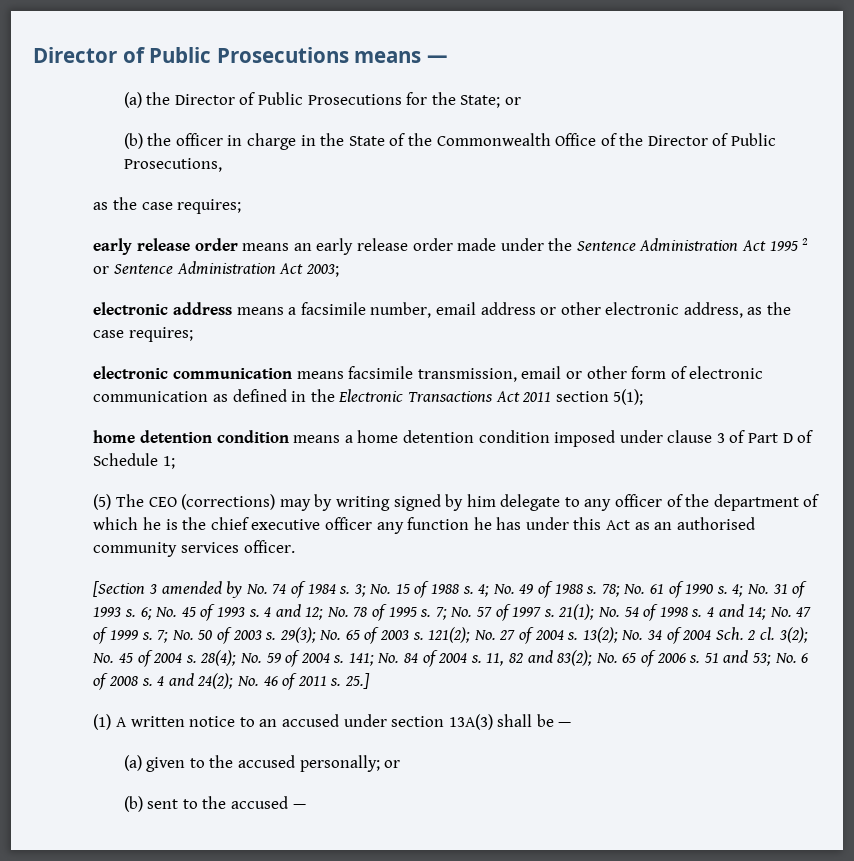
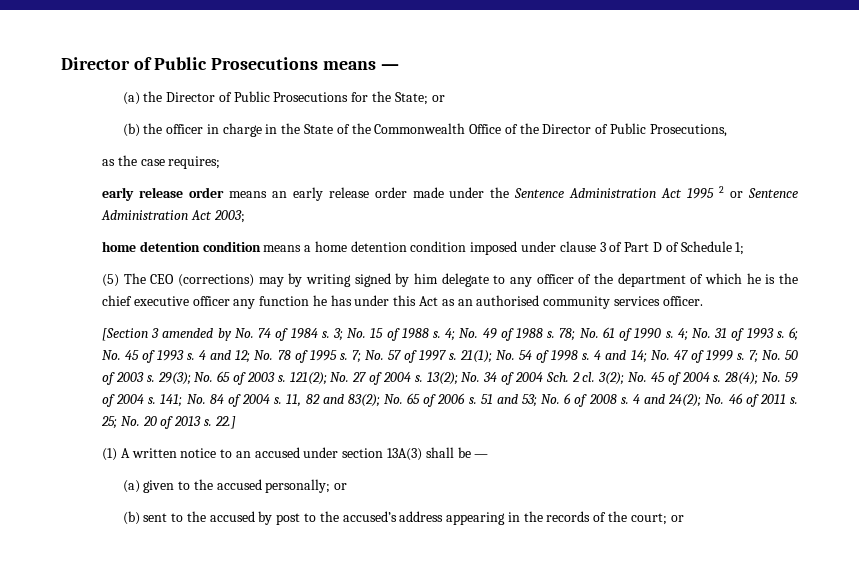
- electronic address means a facsimile number, email address or other electronic address, as the case requires;
- electronic communication means facsimile transmission, email or other form of electronic communication as defined in the Electronic Transactions Act 2011 section 5(1);
- 25.]
+ 25; No. 20 of 2013 s. 22.]
- (b) sent to the accused —
+ (b) sent to the accused by post to the accused’s address appearing in the records of the court; or

